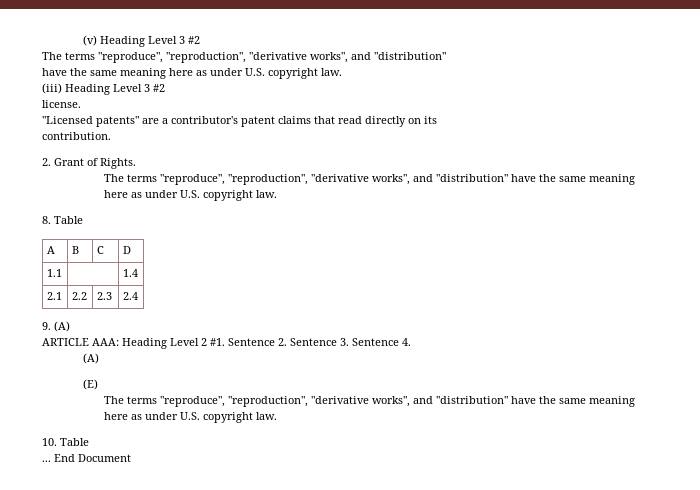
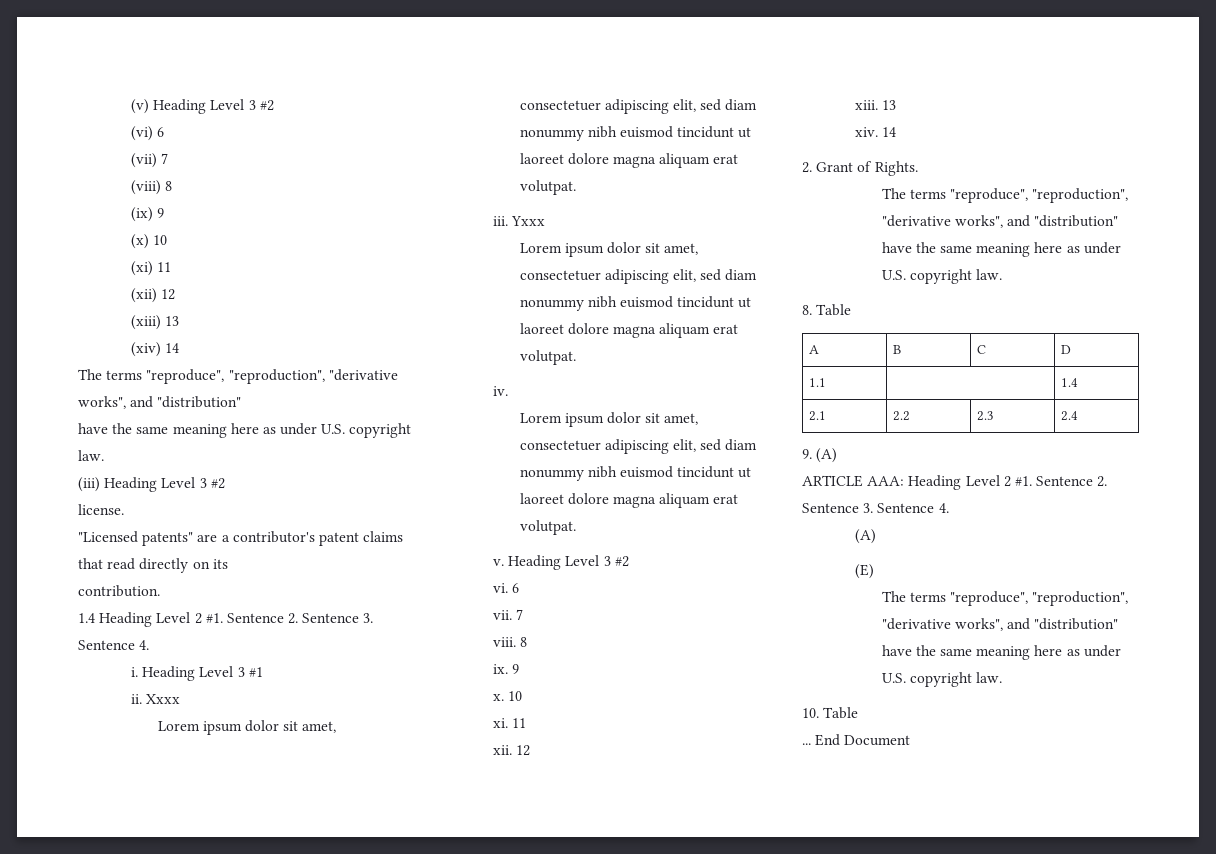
+ (vi) 6
+ (vii) 7
+ (viii) 8
+ (ix) 9
+ (x) 10
+ (xi) 11
+ (xii) 12
+ (xiii) 13
+ (xiv) 14
+ 1.4 Heading Level 2 #1. Sentence 2. Sentence 3. Sentence 4.
+ i. Heading Level 3 #1
+ ii. Xxxx
+ Lorem ipsum dolor sit amet, consectetuer adipiscing elit, sed diam nonummy nibh euismod tincidunt ut laoreet dolore magna aliquam erat volutpat.
+ iii. Yxxx
+ Lorem ipsum dolor sit amet, consectetuer adipiscing elit, sed diam nonummy nibh euismod tincidunt ut laoreet dolore magna aliquam erat volutpat.
+ iv.
+ Lorem ipsum dolor sit amet, consectetuer adipiscing elit, sed diam nonummy nibh euismod tincidunt ut laoreet dolore magna aliquam erat volutpat.
+ v. Heading Level 3 #2
+ vi. 6
+ vii. 7
+ viii. 8
+ ix. 9
+ x. 10
+ xi. 11
+ xii. 12
+ xiii. 13
+ xiv. 14

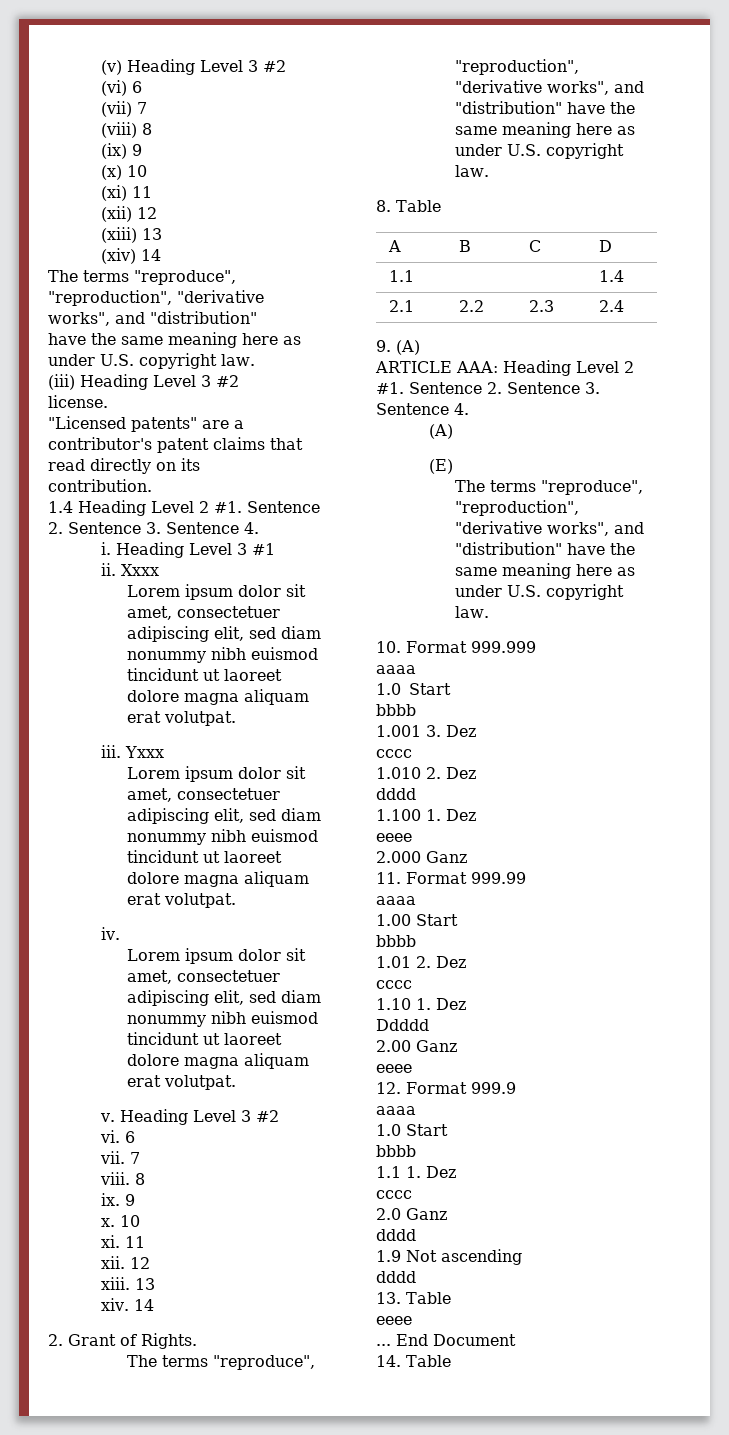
- 10. Table
+ 10. Format 999.999
+ aaaa
+ 1.0 Start
+ bbbb
+ 1.001 3. Dez
+ cccc
+ 1.010 2. Dez
+ dddd
+ 1.100 1. Dez
+ eeee
+ 2.000 Ganz
+ 11. Format 999.99
+ aaaa
+ 1.00 Start
+ bbbb
+ 1.01 2. Dez
+ cccc
+ 1.10 1. Dez
+ Ddddd
+ 2.00 Ganz
+ eeee
+ 12. Format 999.9
+ aaaa
+ 1.0 Start
+ bbbb
+ 1.1 1. Dez
+ cccc
+ 2.0 Ganz
+ dddd
+ 1.9 Not ascending
+ dddd
+ 13. Table
+ eeee
+ 14. Table

